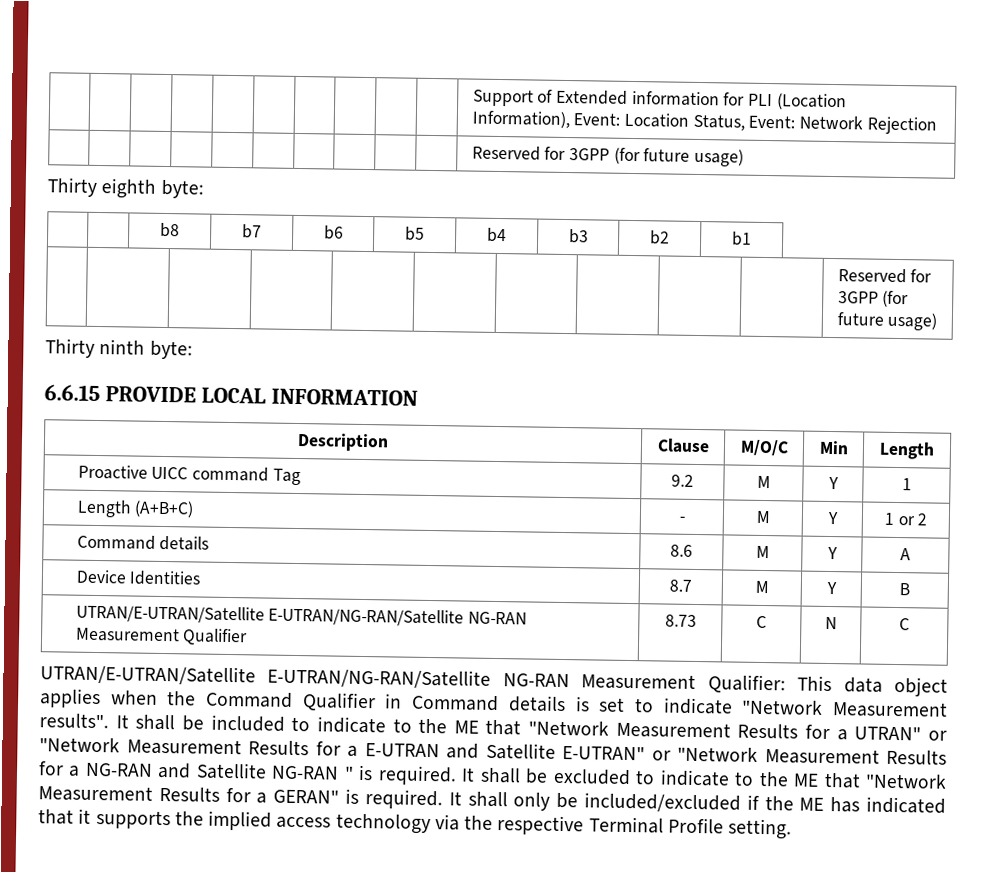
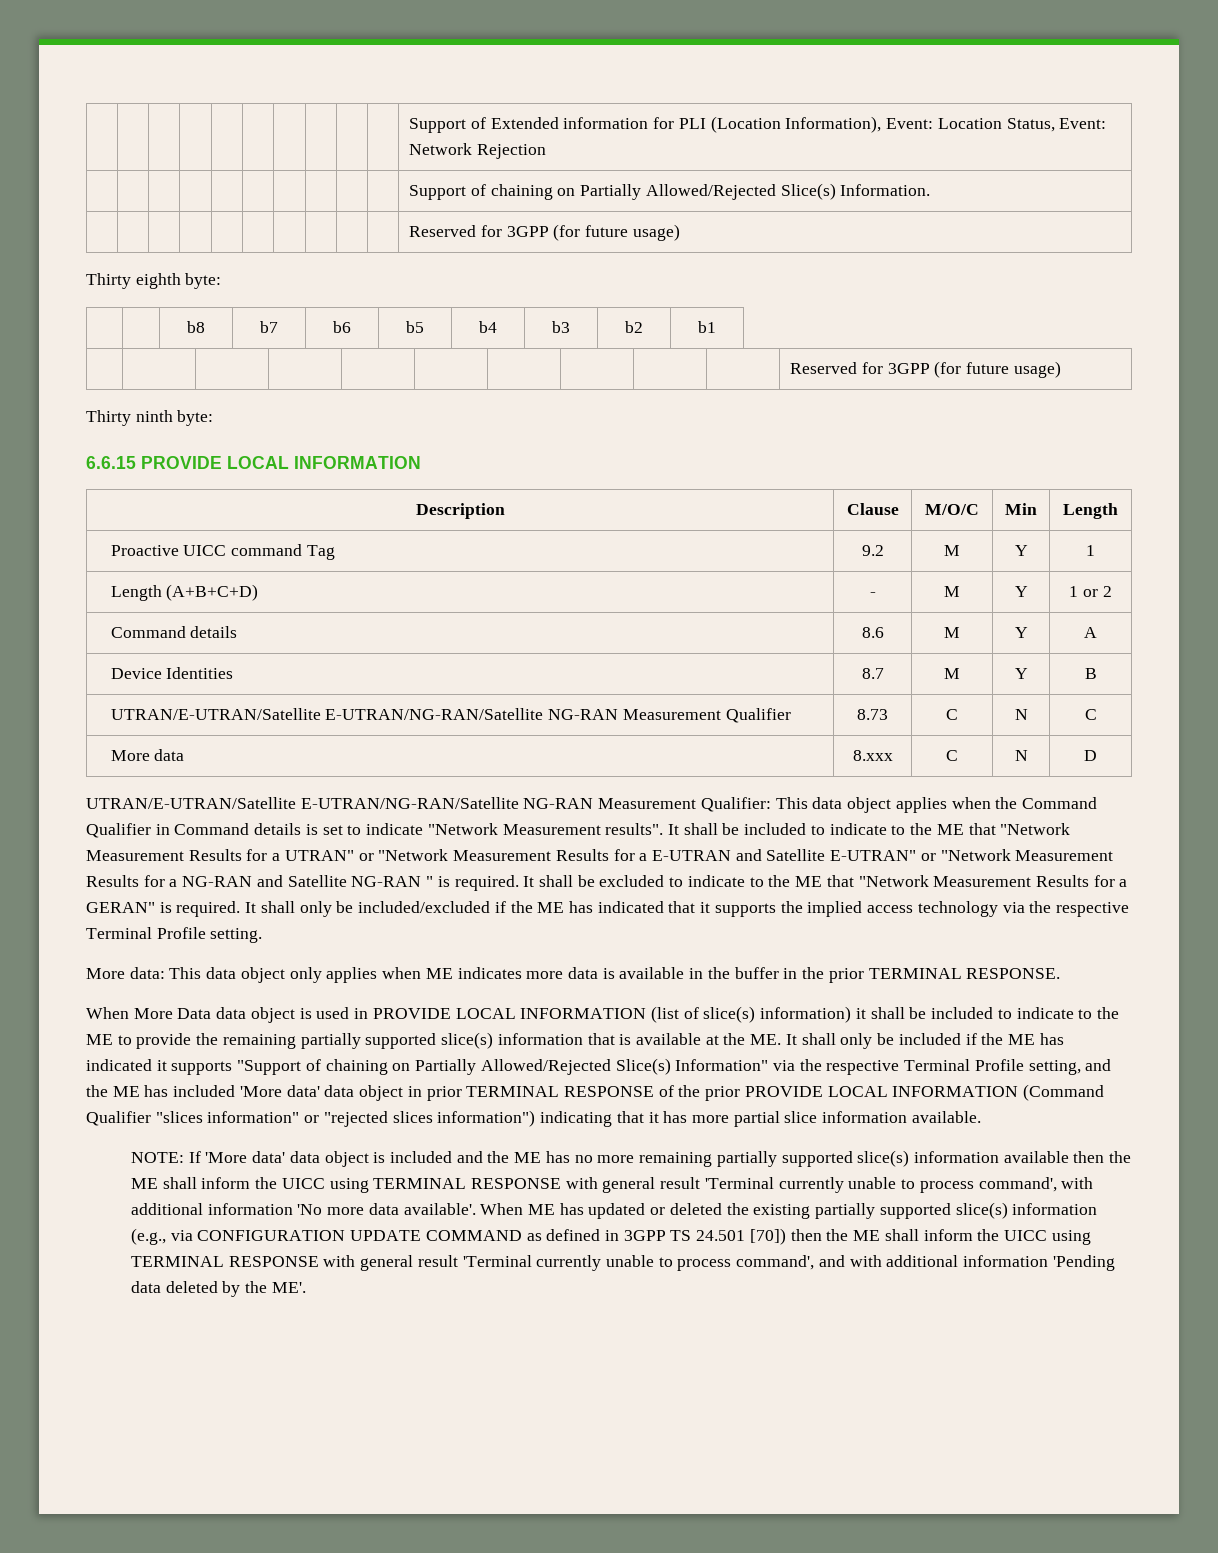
+ | | | | | | | | | | Support of chaining on Partially Allowed/Rejected Slice(s) Information.
- Length (A+B+C) | - | M | Y | 1 or 2
+ Length (A+B+C+D) | - | M | Y | 1 or 2
+ More data | 8.xxx | C | N | D
+ More data: This data object only applies when ME indicates more data is available in the buffer in the prior TERMINAL RESPONSE.
+ When More Data data object is used in PROVIDE LOCAL INFORMATION (list of slice(s) information) it shall be included to indicate to the ME to provide the remaining partially supported slice(s) information that is available at the ME. It shall only be included if the ME has indicated it supports "Support of chaining on Partially Allowed/Rejected Slice(s) Information" via the respective Terminal Profile setting, and the ME has included 'More data' data object in prior TERMINAL RESPONSE of the prior PROVIDE LOCAL INFORMATION (Command Qualifier "slices information" or "rejected slices information") indicating that it has more partial slice information available.
+ NOTE: If 'More data' data object is included and the ME has no more remaining partially supported slice(s) information available then the ME shall inform the UICC using TERMINAL RESPONSE with general result 'Terminal currently unable to process command', with additional information 'No more data available'. When ME has updated or deleted the existing partially supported slice(s) information (e.g., via CONFIGURATION UPDATE COMMAND as defined in 3GPP TS 24.501 [70]) then the ME shall inform the UICC using TERMINAL RESPONSE with general result 'Terminal currently unable to process command', and with additional information 'Pending data deleted by the ME'.

